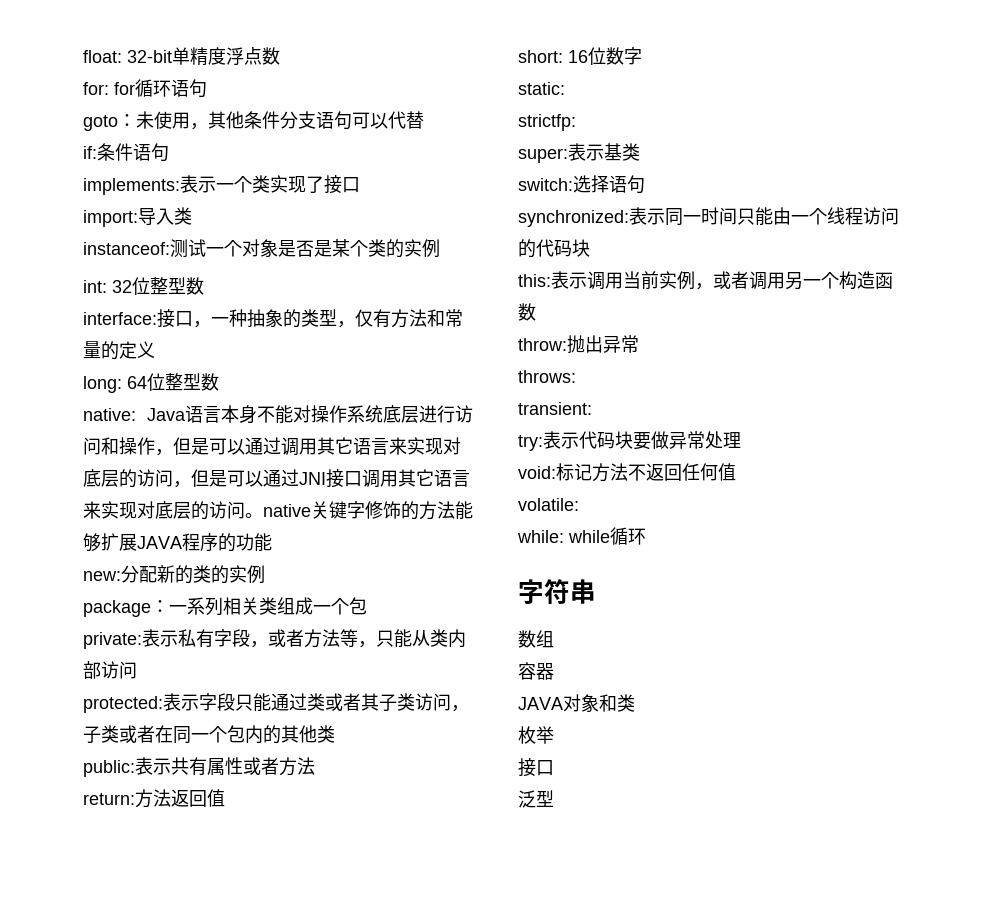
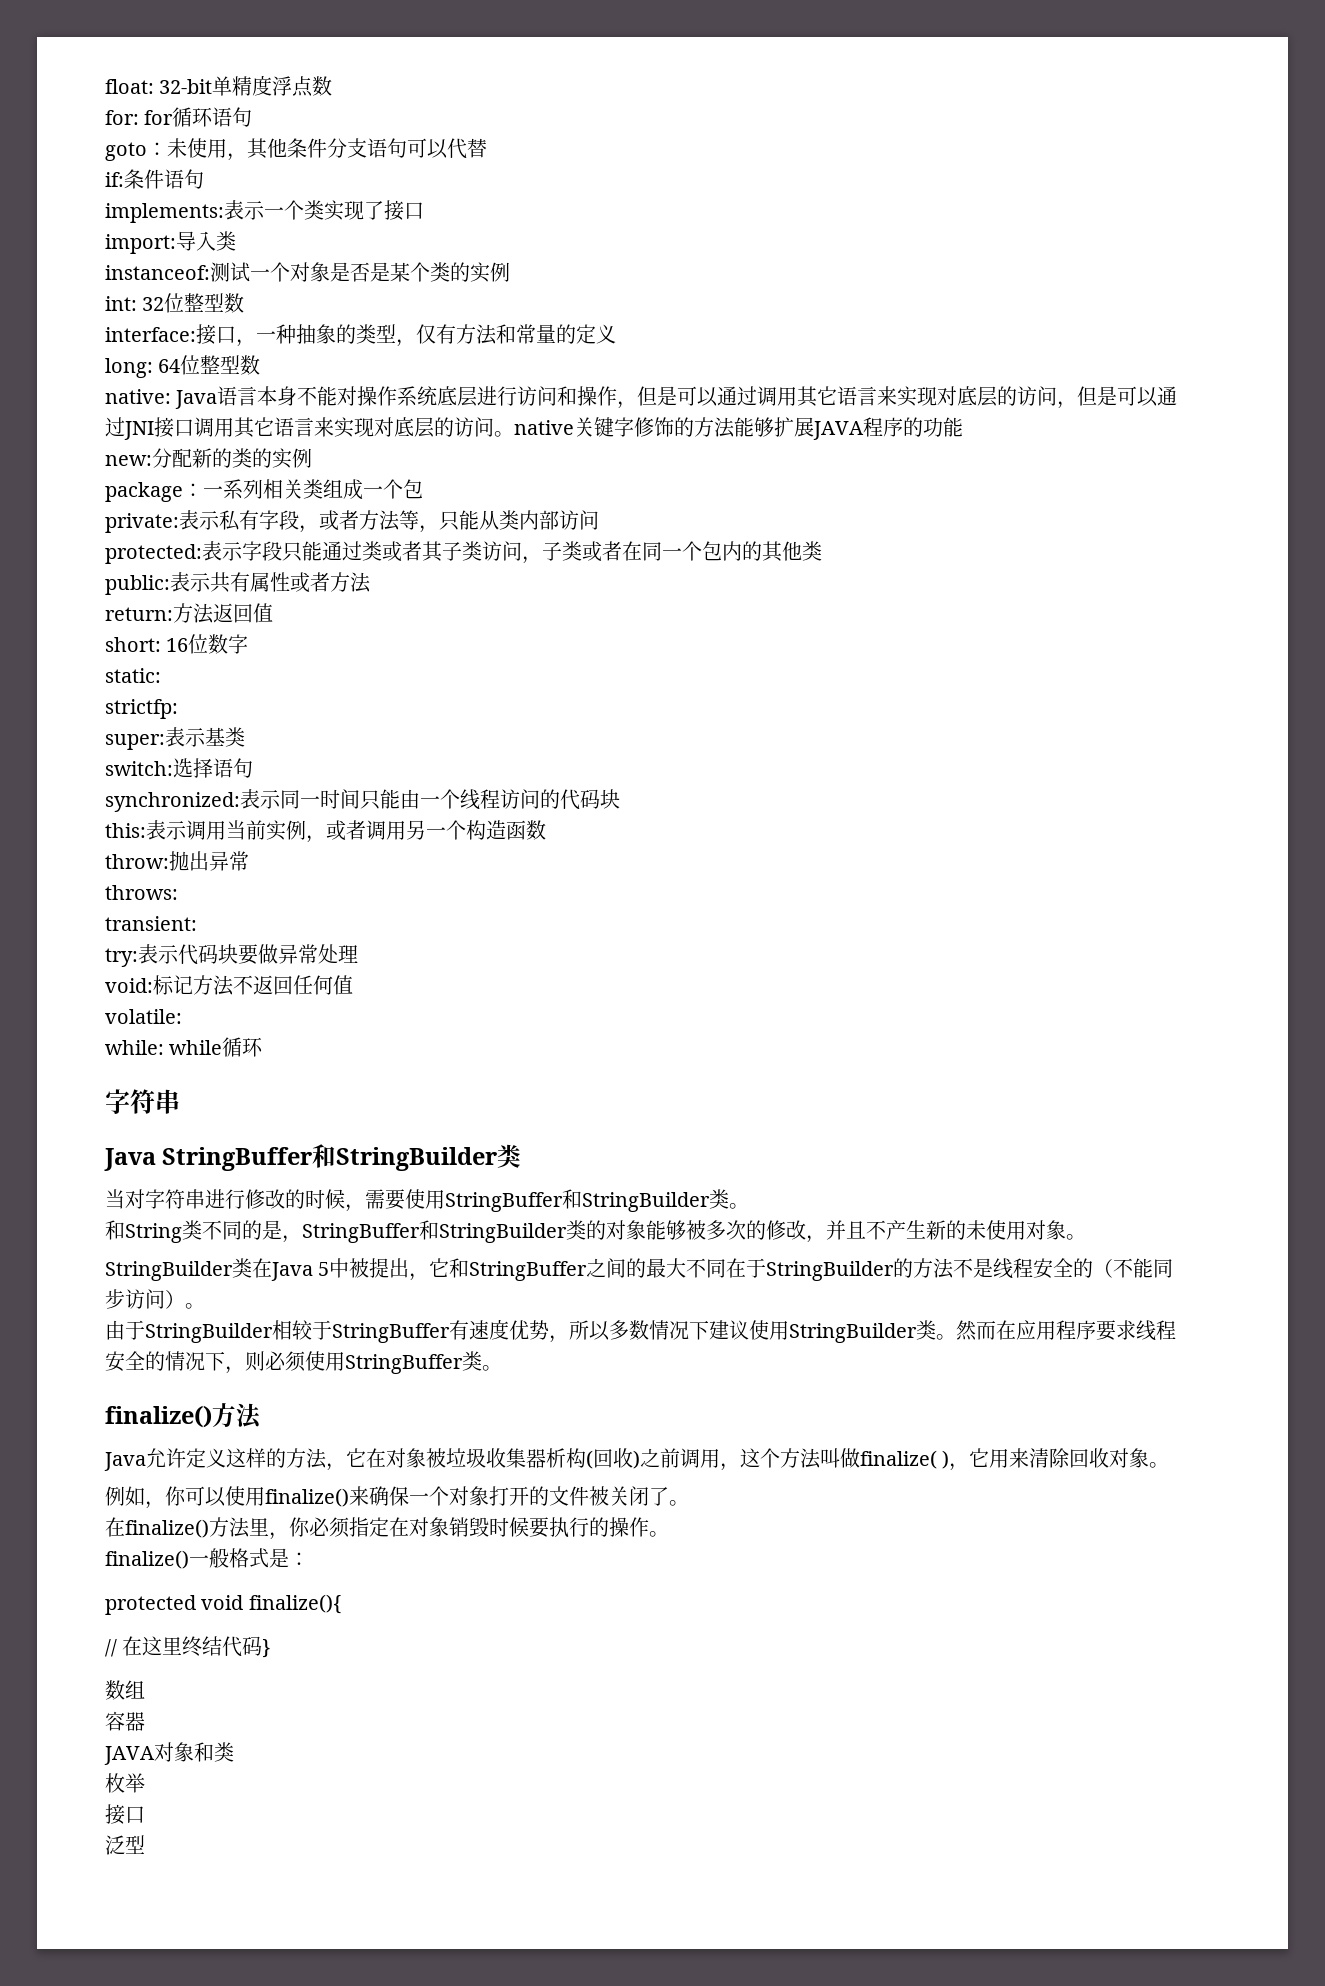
+ Java StringBuffer和StringBuilder类
+ 当对字符串进行修改的时候，需要使用StringBuffer和StringBuilder类。
+ 和String类不同的是，StringBuffer和StringBuilder类的对象能够被多次的修改，并且不产生新的未使用对象。
+ StringBuilder类在Java 5中被提出，它和StringBuffer之间的最大不同在于StringBuilder的方法不是线程安全的（不能同步访问）。
+ 由于StringBuilder相较于StringBuffer有速度优势，所以多数情况下建议使用StringBuilder类。然而在应用程序要求线程安全的情况下，则必须使用StringBuffer类。
+ finalize()方法
+ Java允许定义这样的方法，它在对象被垃圾收集器析构(回收)之前调用，这个方法叫做finalize( )，它用来清除回收对象。
+ 例如，你可以使用finalize()来确保一个对象打开的文件被关闭了。
+ 在finalize()方法里，你必须指定在对象销毁时候要执行的操作。
+ finalize()一般格式是：
+ protected void finalize(){
+ // 在这里终结代码}

